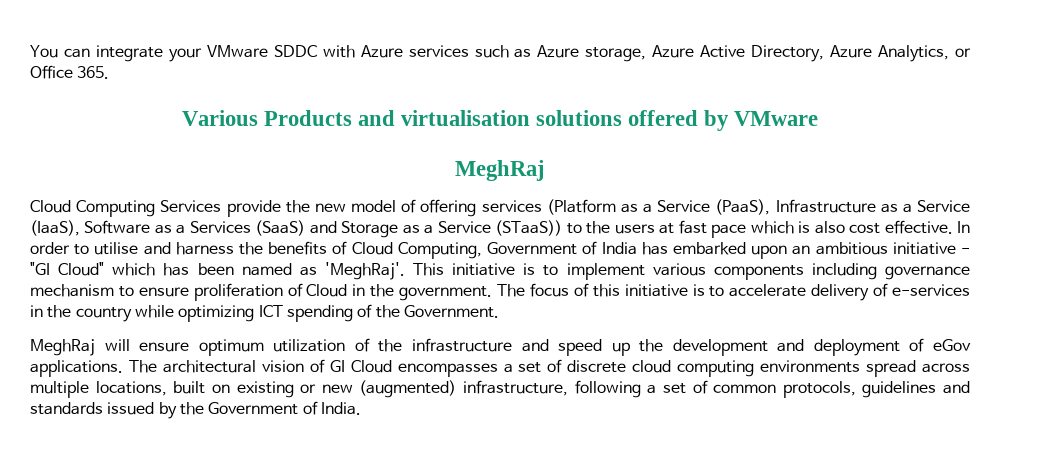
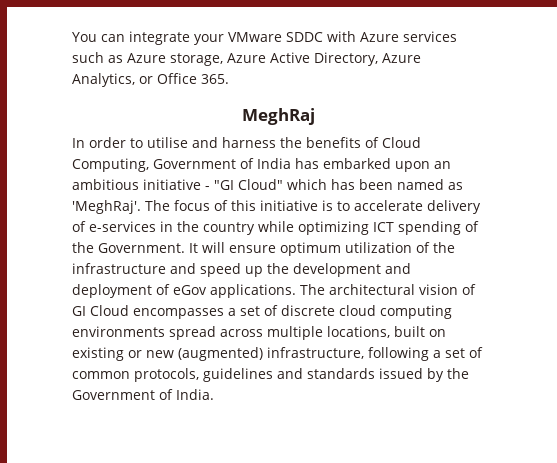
- Various Products and virtualisation solutions offered by VMware
  MeghRaj
- Cloud Computing Services provide the new model of offering services (Platform as a Service (PaaS), Infrastructure as a Service (IaaS), Software as a Services (SaaS) and Storage as a Service (STaaS)) to the users at fast pace which is also cost effective. In order to utilise and harness the benefits of Cloud Computing, Government of India has embarked upon an ambitious initiative - "GI Cloud" which has been named as 'MeghRaj'.
+ In order to utilise and harness the benefits of Cloud Computing, Government of India has embarked upon an ambitious initiative - "GI Cloud" which has been named as 'MeghRaj'.
- This initiative is to implement various components including governance mechanism to ensure proliferation of Cloud in the government.
- The focus of this initiative is to accelerate delivery of e-services in the country while optimizing ICT spending of the Government.
- MeghRaj will ensure optimum utilization of the infrastructure and speed up the development and deployment of eGov applications.
+ The focus of this initiative is to accelerate delivery of e-services in the country while optimizing ICT spending of the Government. It will ensure optimum utilization of the infrastructure and speed up the development and deployment of eGov applications.

